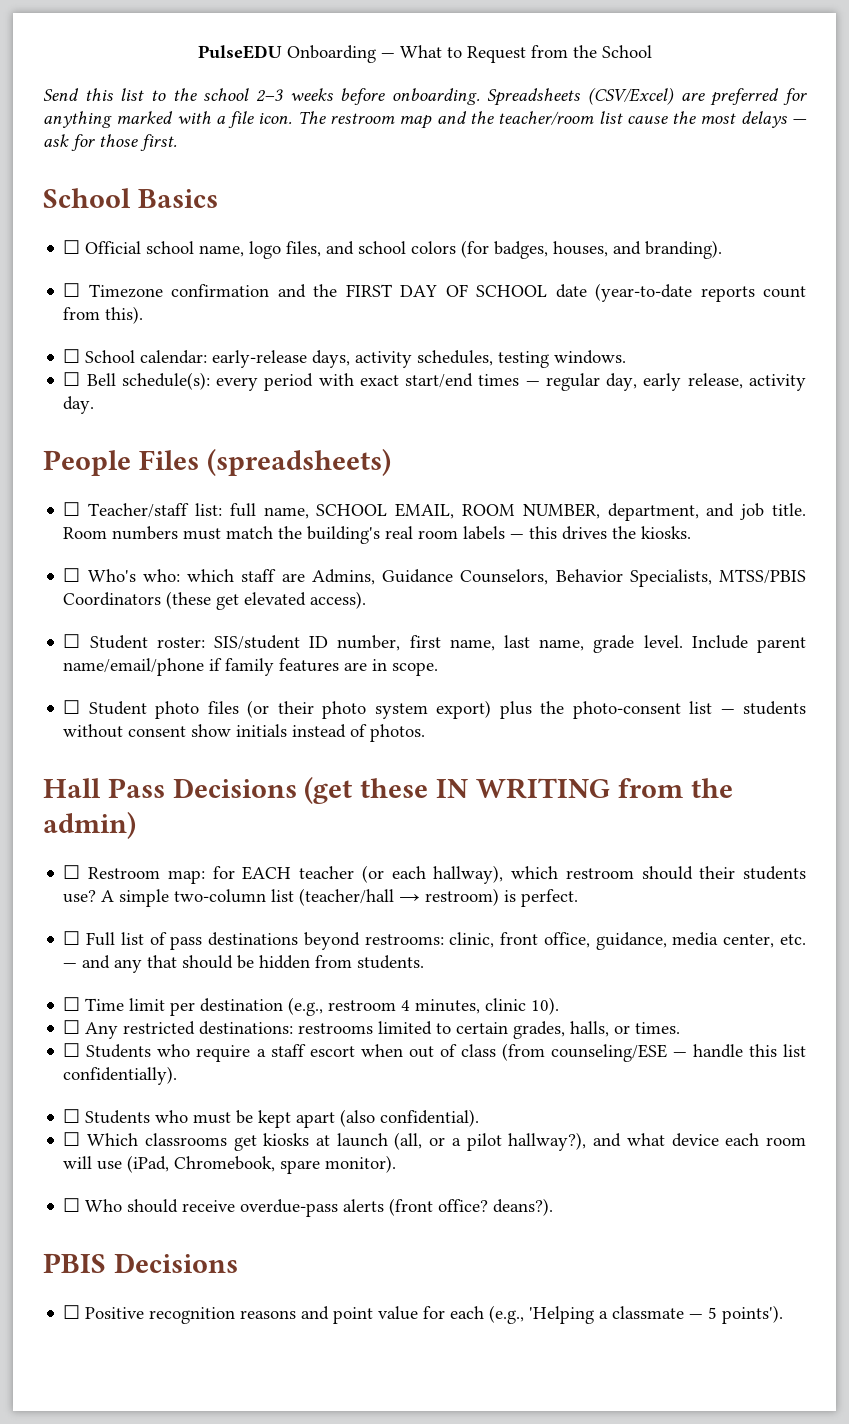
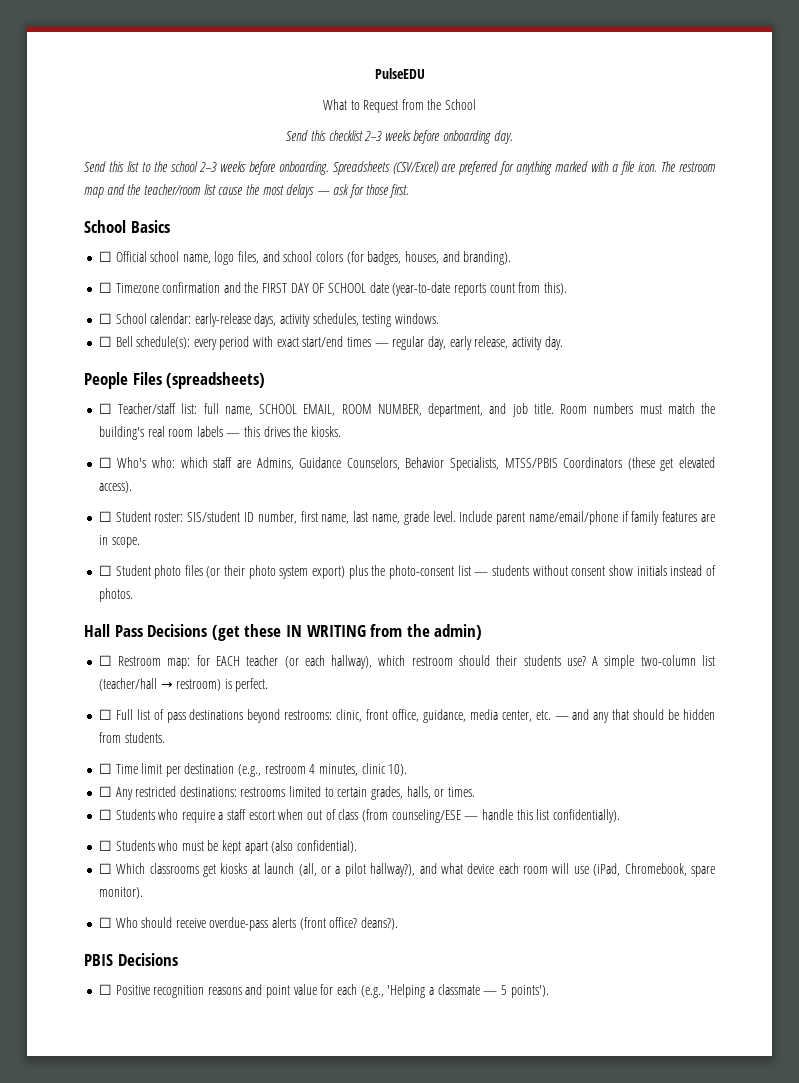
- PulseEDU Onboarding — What to Request from the School
+ PulseEDU
+ What to Request from the School
+ Send this checklist 2–3 weeks before onboarding day.

